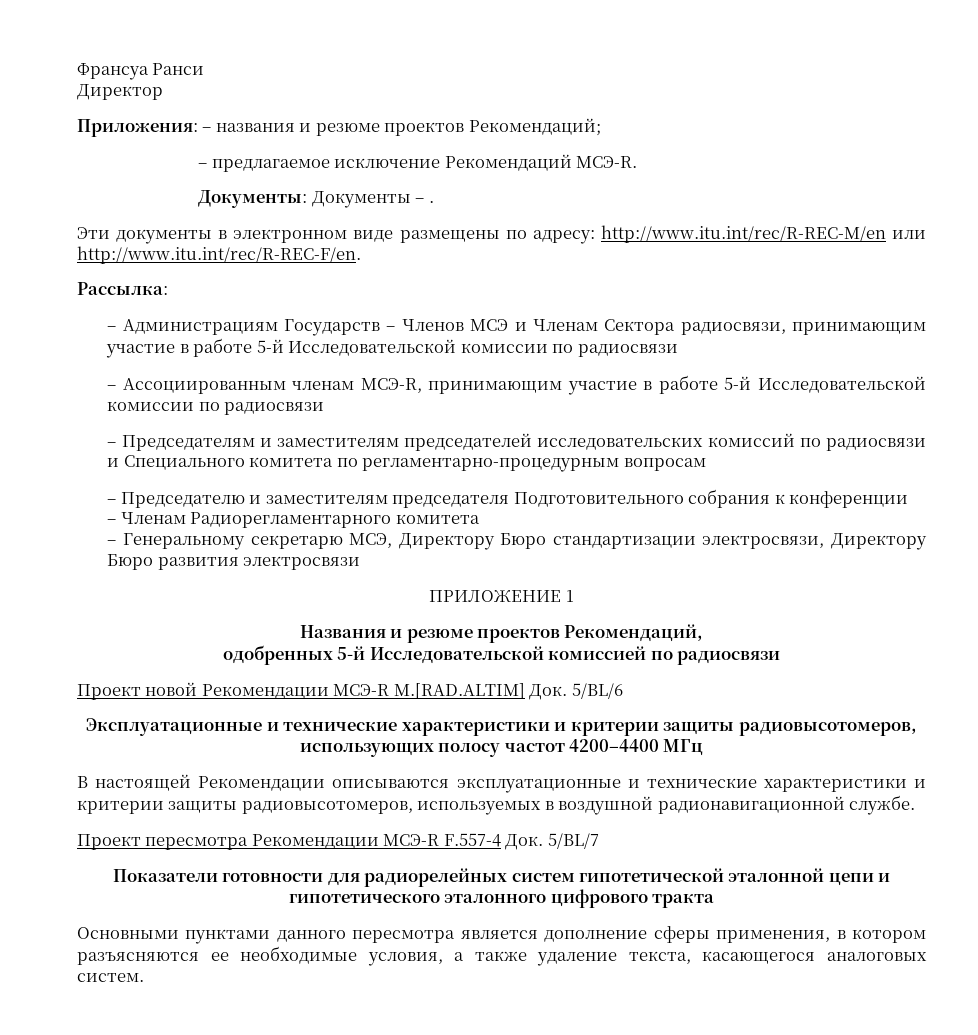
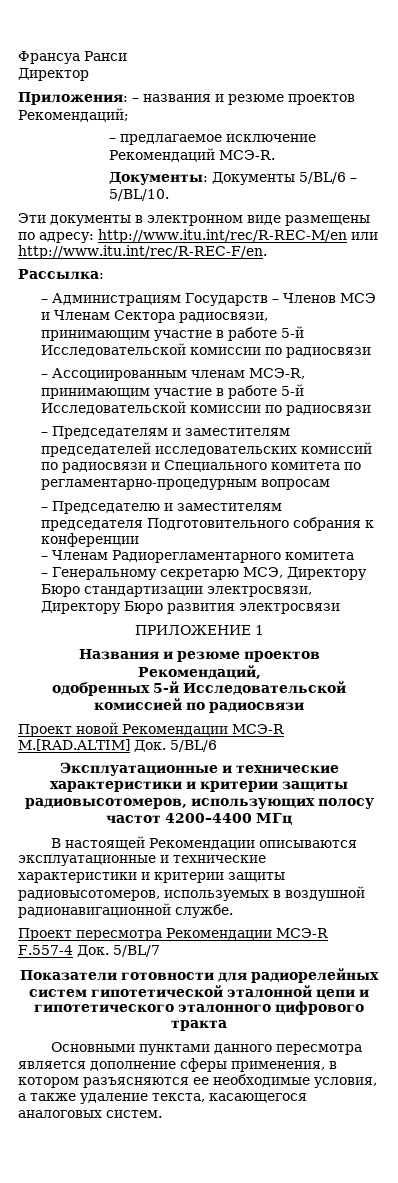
- Документы: Документы – .
+ Документы: Документы 5/BL/6 – 5/BL/10.

